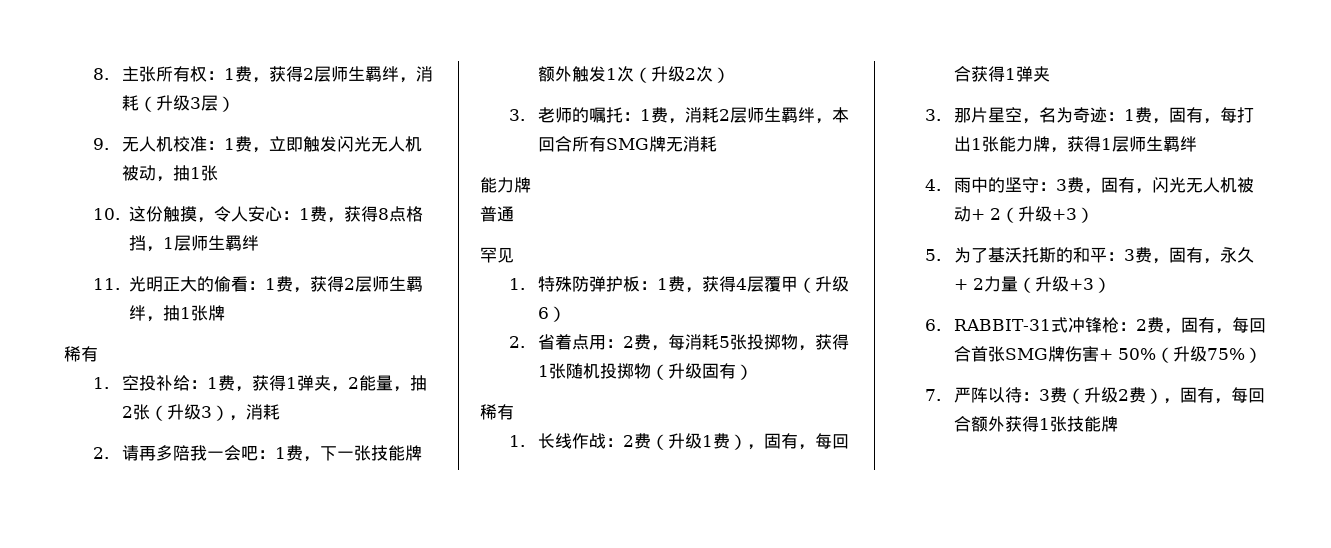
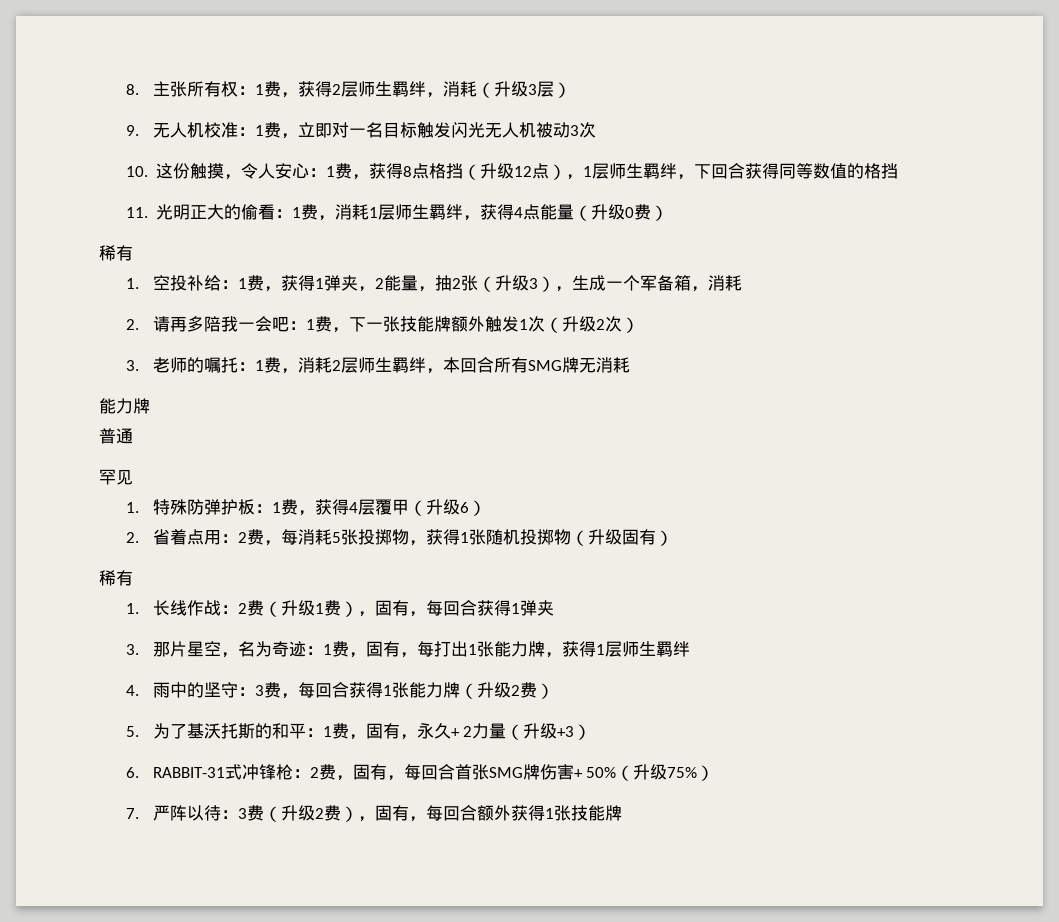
- 9.无人机校准：1费，立即触发闪光无人机被动，抽1张
+ 9.无人机校准：1费，立即对一名目标触发闪光无人机被动3次
- 10.这份触摸，令人安心：1费，获得8点格挡，1层师生羁绊
+ 10.这份触摸，令人安心：1费，获得8点格挡（升级12点），1层师生羁绊，下回合获得同等数值的格挡
- 11.光明正大的偷看：1费，获得2层师生羁绊，抽1张牌
+ 11.光明正大的偷看：1费，消耗1层师生羁绊，获得4点能量（升级0费）
- 1.空投补给：1费，获得1弹夹，2能量，抽2张（升级3），消耗
+ 1.空投补给：1费，获得1弹夹，2能量，抽2张（升级3），生成一个军备箱，消耗
- 4.雨中的坚守：3费，固有，闪光无人机被动+ 2（升级+3）
+ 4.雨中的坚守：3费，每回合获得1张能力牌（升级2费）
- 5.为了基沃托斯的和平：3费，固有，永久+ 2力量（升级+3）
+ 5.为了基沃托斯的和平：1费，固有，永久+ 2力量（升级+3）

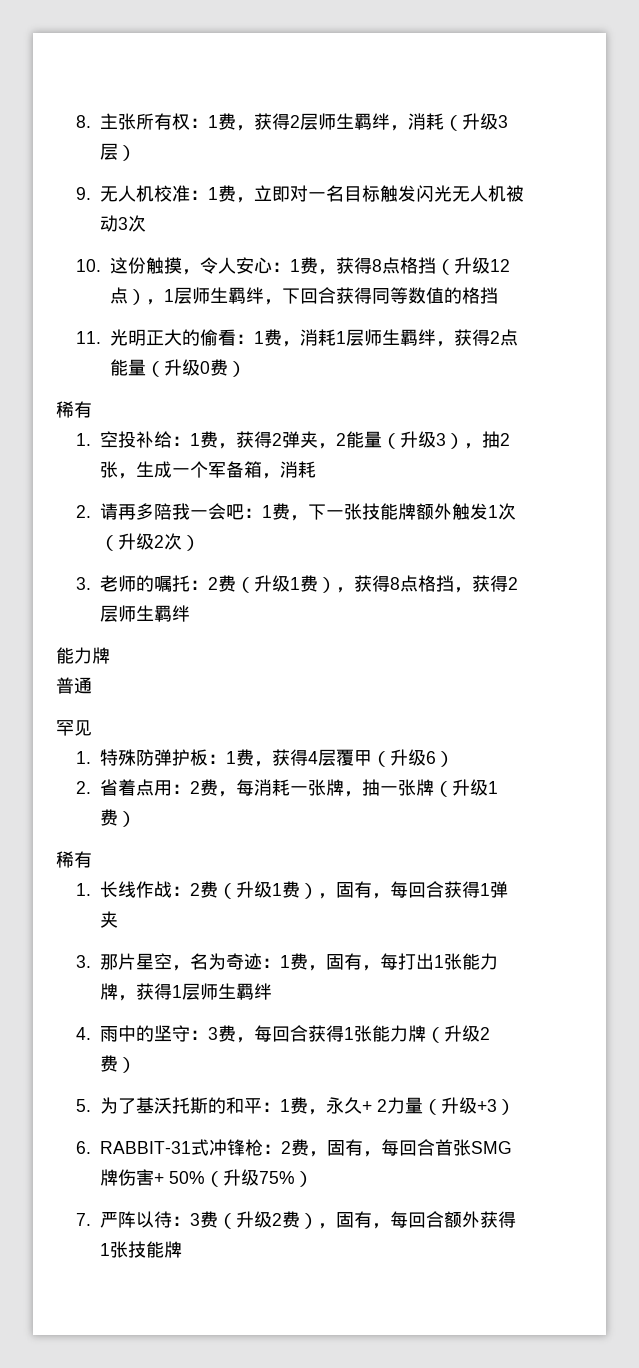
- 11.光明正大的偷看：1费，消耗1层师生羁绊，获得4点能量（升级0费）
+ 11.光明正大的偷看：1费，消耗1层师生羁绊，获得2点能量（升级0费）
- 1.空投补给：1费，获得1弹夹，2能量，抽2张（升级3），生成一个军备箱，消耗
+ 1.空投补给：1费，获得2弹夹，2能量（升级3），抽2张，生成一个军备箱，消耗
- 3.老师的嘱托：1费，消耗2层师生羁绊，本回合所有SMG牌无消耗
+ 3.老师的嘱托：2费（升级1费），获得8点格挡，获得2层师生羁绊
- 2.省着点用：2费，每消耗5张投掷物，获得1张随机投掷物（升级固有）
+ 2.省着点用：2费，每消耗一张牌，抽一张牌（升级1费）
- 5.为了基沃托斯的和平：1费，固有，永久+ 2力量（升级+3）
+ 5.为了基沃托斯的和平：1费，永久+ 2力量（升级+3）

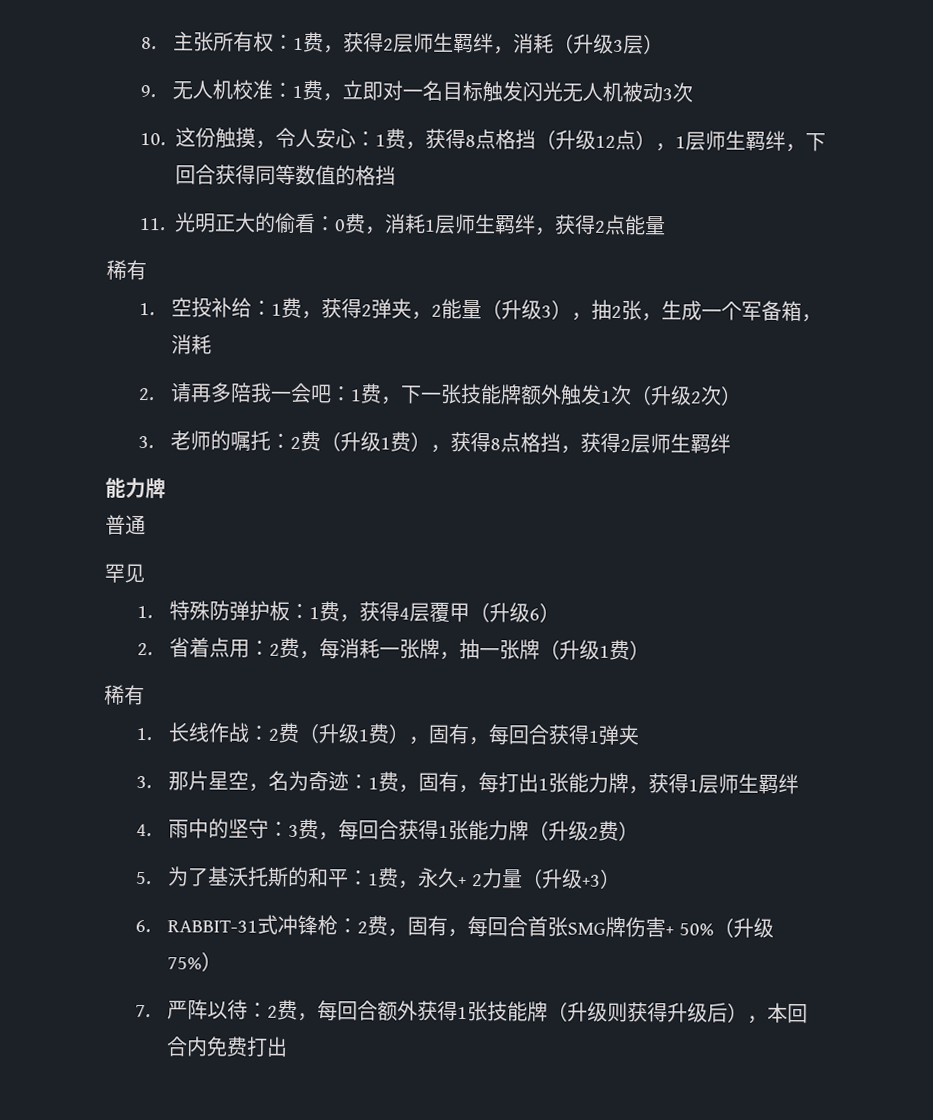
- 11.光明正大的偷看：1费，消耗1层师生羁绊，获得2点能量（升级0费）
+ 11.光明正大的偷看：0费，消耗1层师生羁绊，获得2点能量
- 7.严阵以待：3费（升级2费），固有，每回合额外获得1张技能牌
+ 7.严阵以待：2费，每回合额外获得1张技能牌（升级则获得升级后），本回合内免费打出

